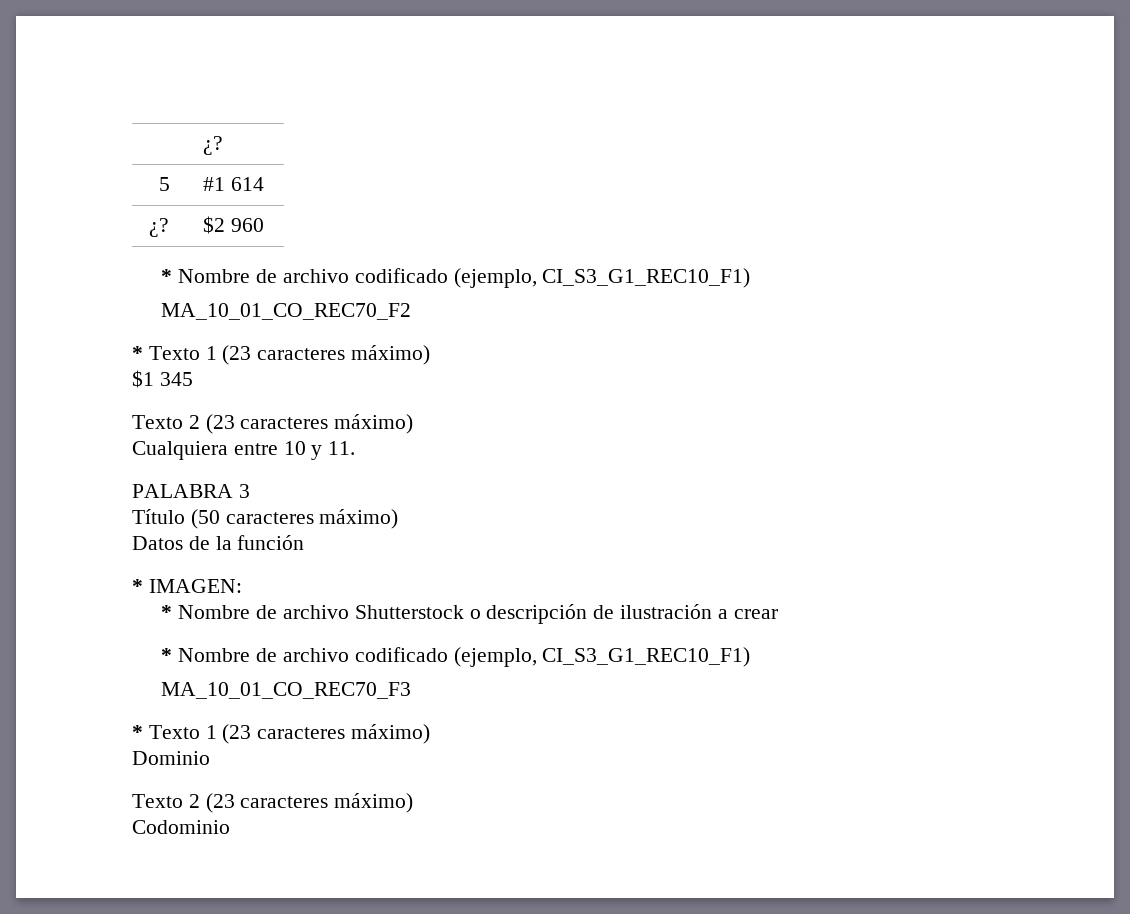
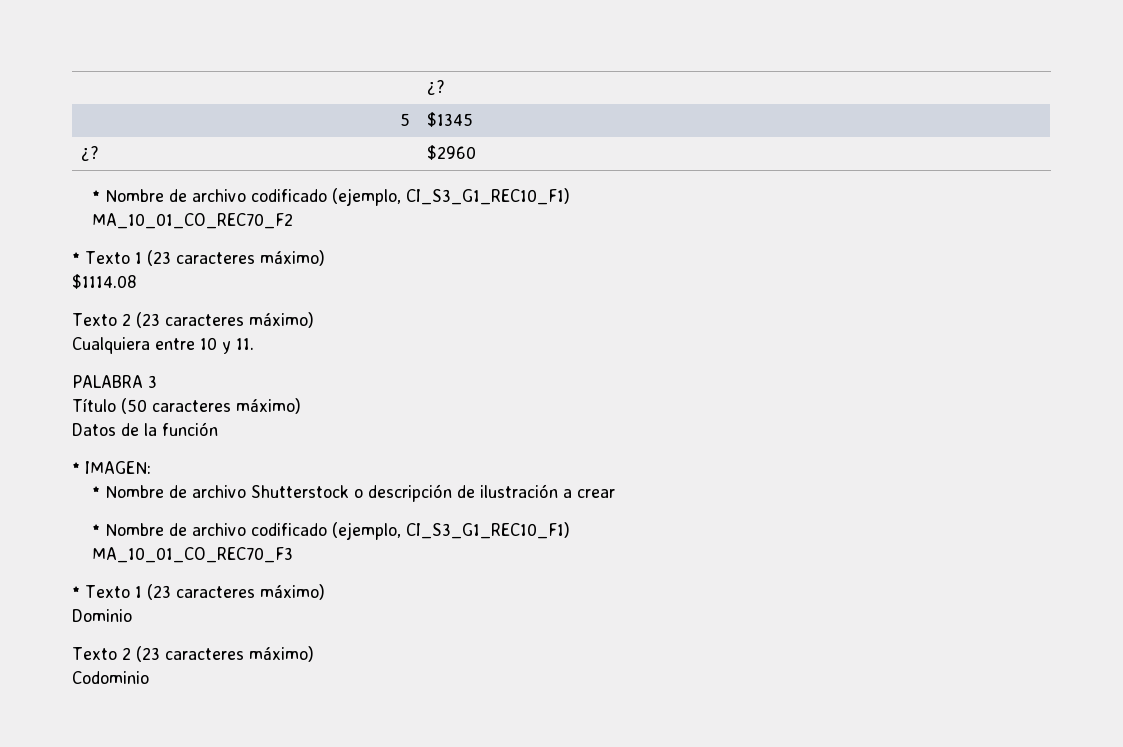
- 5 | #1 614
+ 5 | $1345
- ¿? | $2 960
+ ¿? | $2960
- $1 345
+ $1114.08

